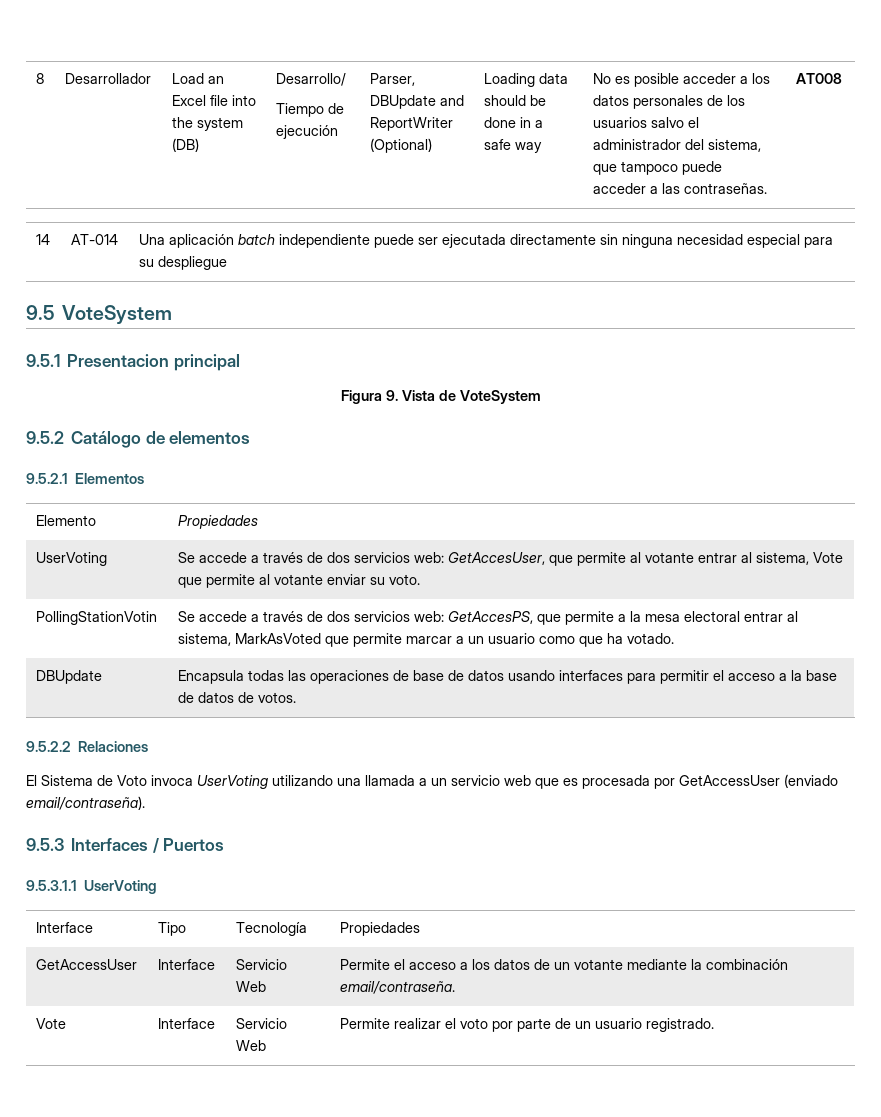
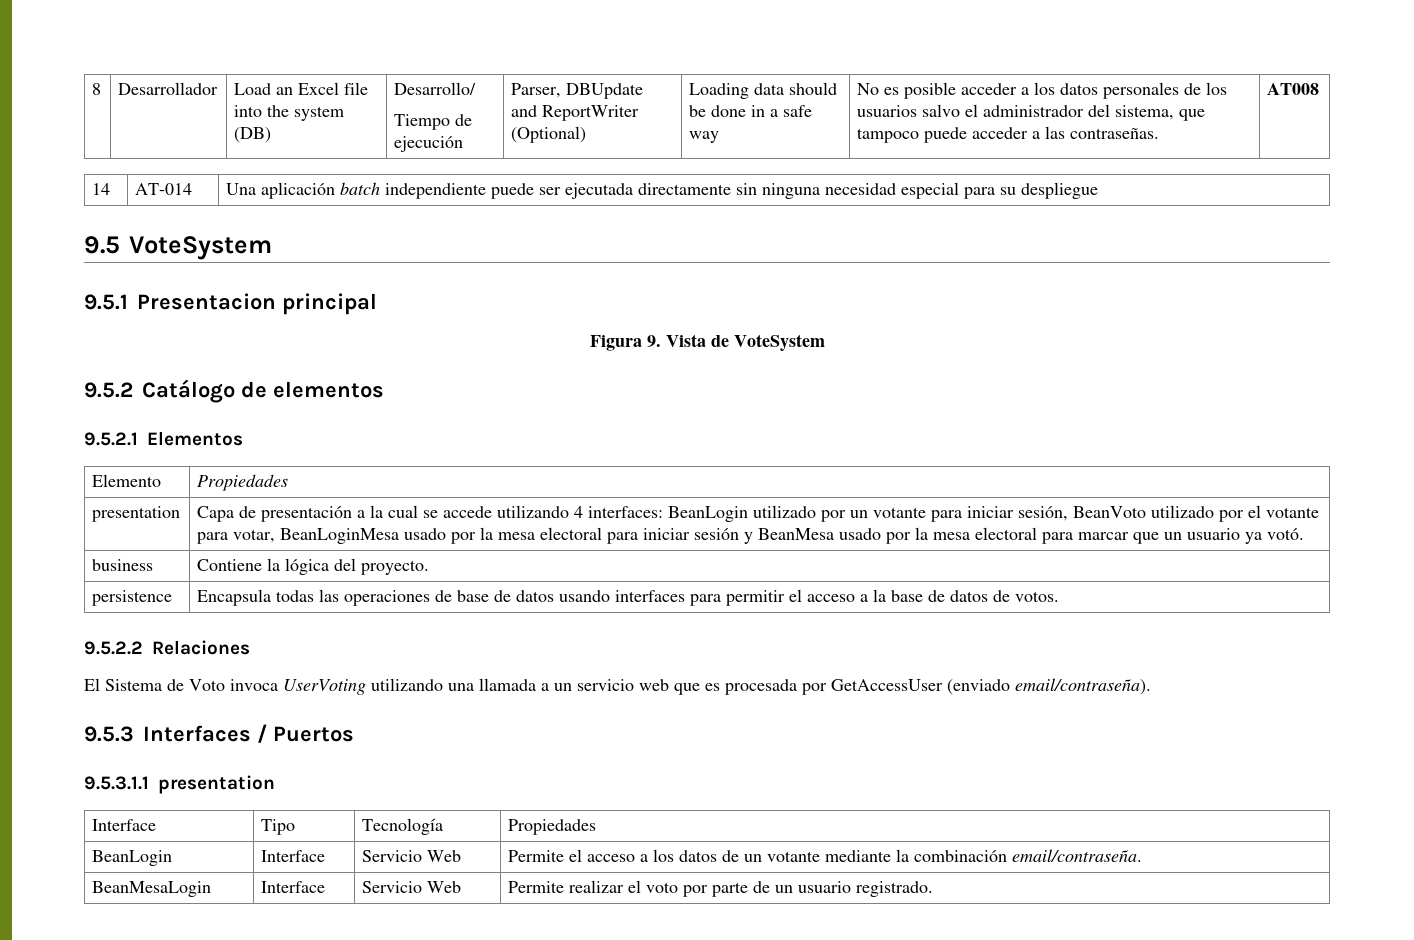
- UserVoting | Se accede a través de dos servicios web: GetAccesUser, que permite al votante entrar al sistema, Vote que permite al votante enviar su voto.
- PollingStationVotin | Se accede a través de dos servicios web: GetAccesPS, que permite a la mesa electoral entrar al sistema, MarkAsVoted que permite marcar a un usuario como que ha votado.
- DBUpdate | Encapsula todas las operaciones de base de datos usando interfaces para permitir el acceso a la base de datos de votos.
+ presentation | Capa de presentación a la cual se accede utilizando 4 interfaces: BeanLogin utilizado por un votante para iniciar sesión, BeanVoto utilizado por el votante para votar, BeanLoginMesa usado por la mesa electoral para iniciar sesión y BeanMesa usado por la mesa electoral para marcar que un usuario ya votó.
+ business | Contiene la lógica del proyecto.
+ persistence | Encapsula todas las operaciones de base de datos usando interfaces para permitir el acceso a la base de datos de votos.
- 9.5.3.1.1 UserVoting
+ 9.5.3.1.1 presentation
- GetAccessUser | Interface | Servicio Web | Permite el acceso a los datos de un votante mediante la combinación email/contraseña.
+ BeanLogin | Interface | Servicio Web | Permite el acceso a los datos de un votante mediante la combinación email/contraseña.
- Vote | Interface | Servicio Web | Permite realizar el voto por parte de un usuario registrado.
+ BeanMesaLogin | Interface | Servicio Web | Permite realizar el voto por parte de un usuario registrado.

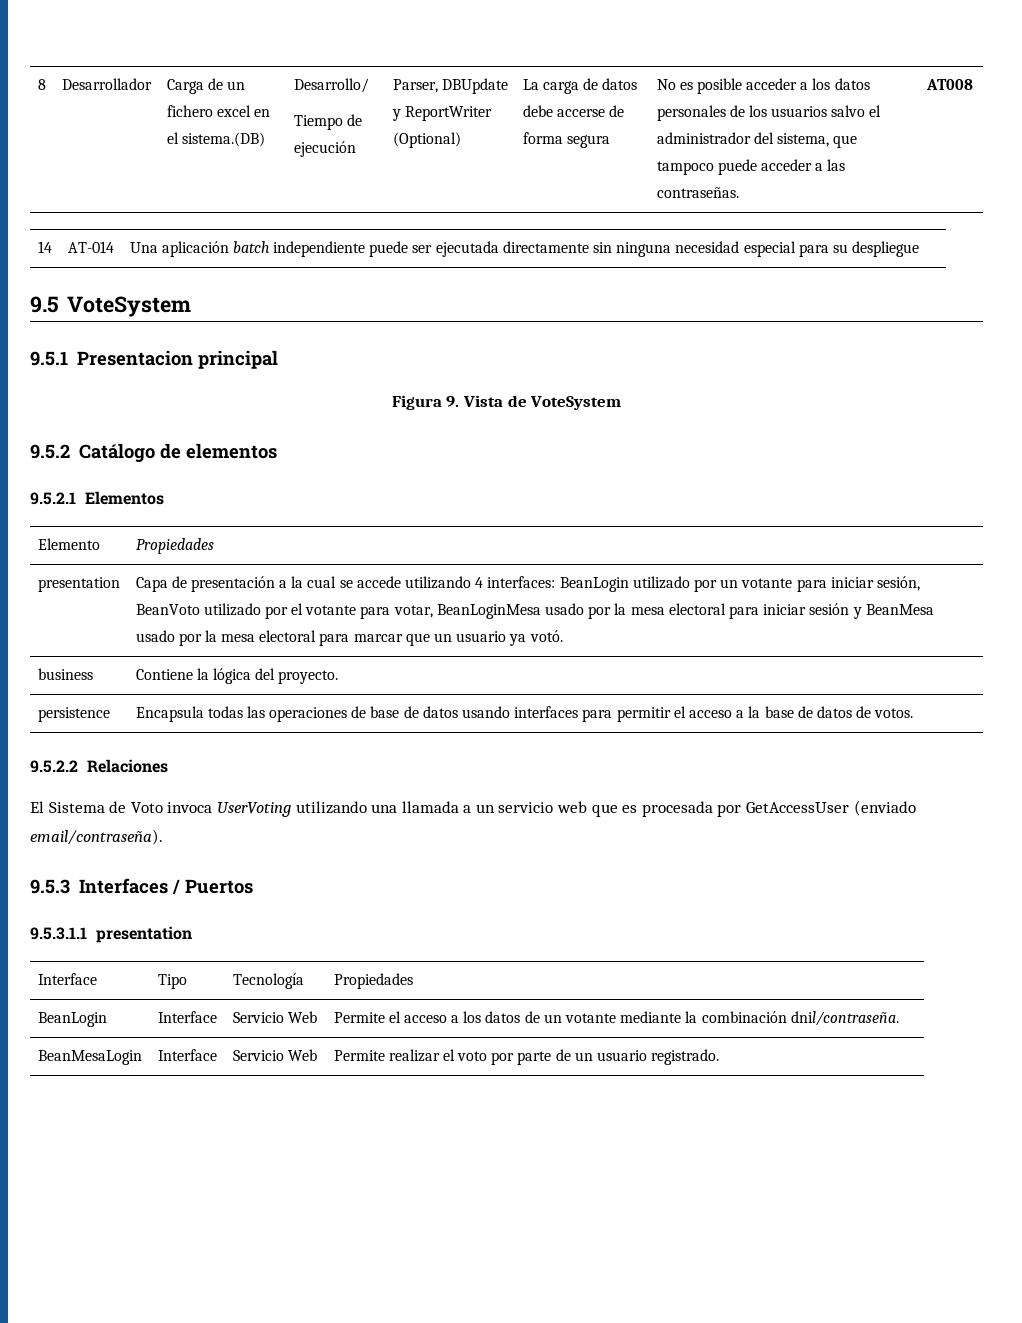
- Load an Excel file into the system (DB)
+ Carga de un fichero excel en el sistema.(DB)
- Parser, DBUpdate and ReportWriter (Optional)
+ Parser, DBUpdate y ReportWriter (Optional)
- Loading data should be done in a safe way
+ La carga de datos debe accerse de forma segura
- BeanLogin | Interface | Servicio Web | Permite el acceso a los datos de un votante mediante la combinación email/contraseña.
+ BeanLogin | Interface | Servicio Web | Permite el acceso a los datos de un votante mediante la combinación dnil/contraseña.

